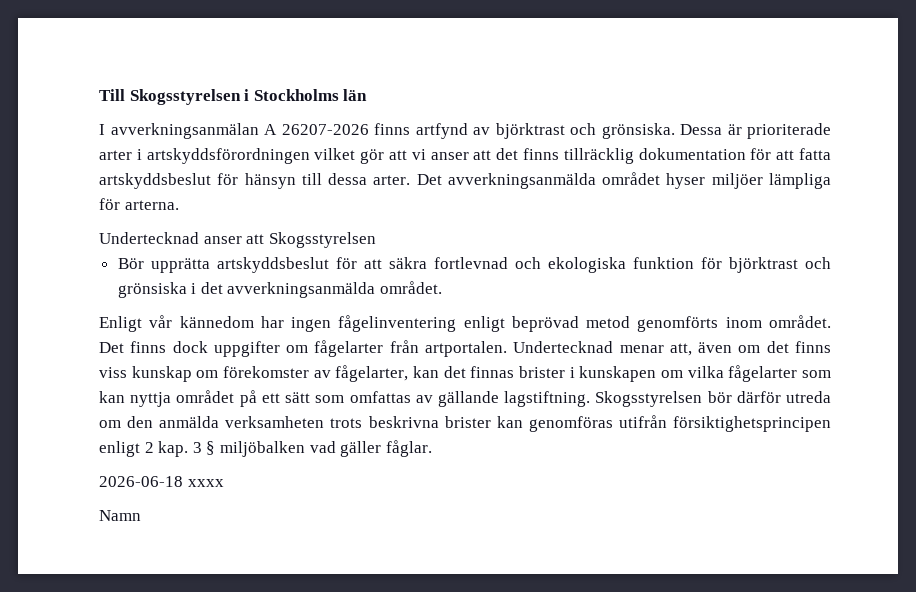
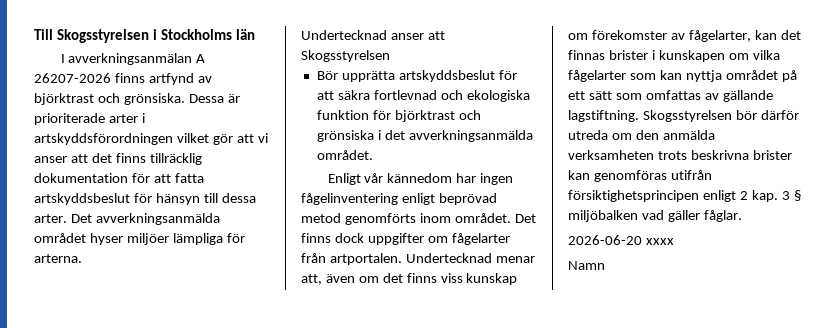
- 2026-06-18 xxxx
+ 2026-06-20 xxxx

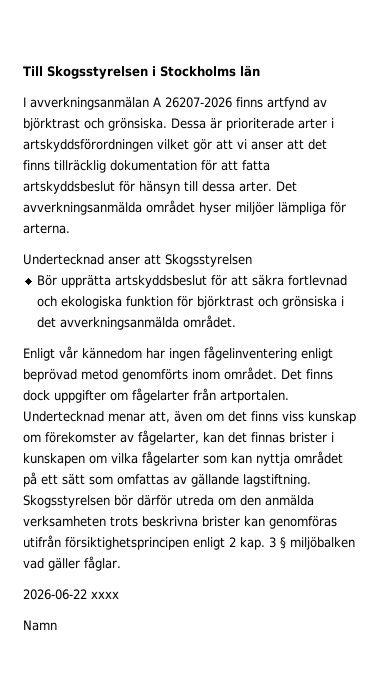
- 2026-06-20 xxxx
+ 2026-06-22 xxxx

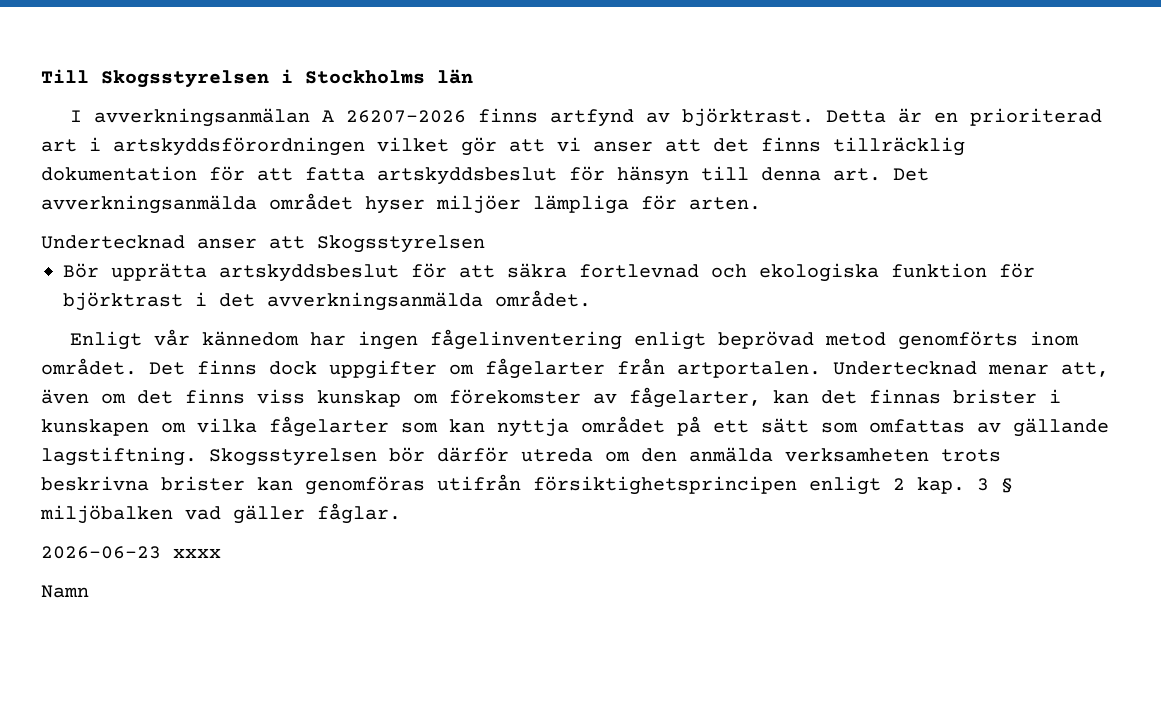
- I avverkningsanmälan A 26207-2026 finns artfynd av björktrast och grönsiska. Dessa är prioriterade arter i artskyddsförordningen vilket gör att vi anser att det finns tillräcklig dokumentation för att fatta artskyddsbeslut för hänsyn till dessa arter. Det avverkningsanmälda området hyser miljöer lämpliga för arterna.
+ I avverkningsanmälan A 26207-2026 finns artfynd av björktrast. Detta är en prioriterad art i artskyddsförordningen vilket gör att vi anser att det finns tillräcklig dokumentation för att fatta artskyddsbeslut för hänsyn till denna art. Det avverkningsanmälda området hyser miljöer lämpliga för arten.
- Bör upprätta artskyddsbeslut för att säkra fortlevnad och ekologiska funktion för björktrast och grönsiska i det avverkningsanmälda området.
+ Bör upprätta artskyddsbeslut för att säkra fortlevnad och ekologiska funktion för björktrast i det avverkningsanmälda området.
- 2026-06-22 xxxx
+ 2026-06-23 xxxx

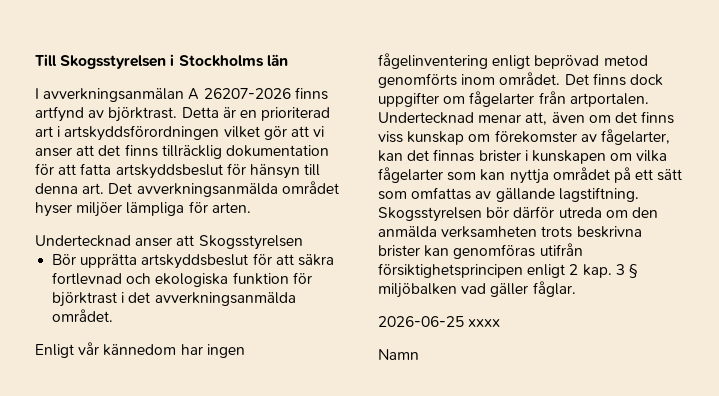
- 2026-06-23 xxxx
+ 2026-06-25 xxxx

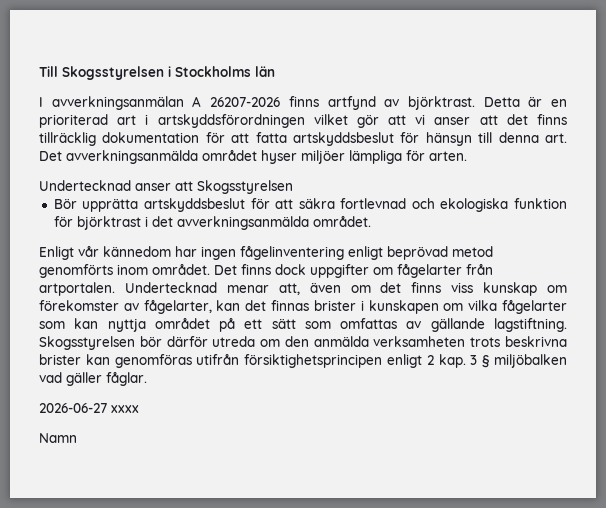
- 2026-06-25 xxxx
+ 2026-06-27 xxxx

